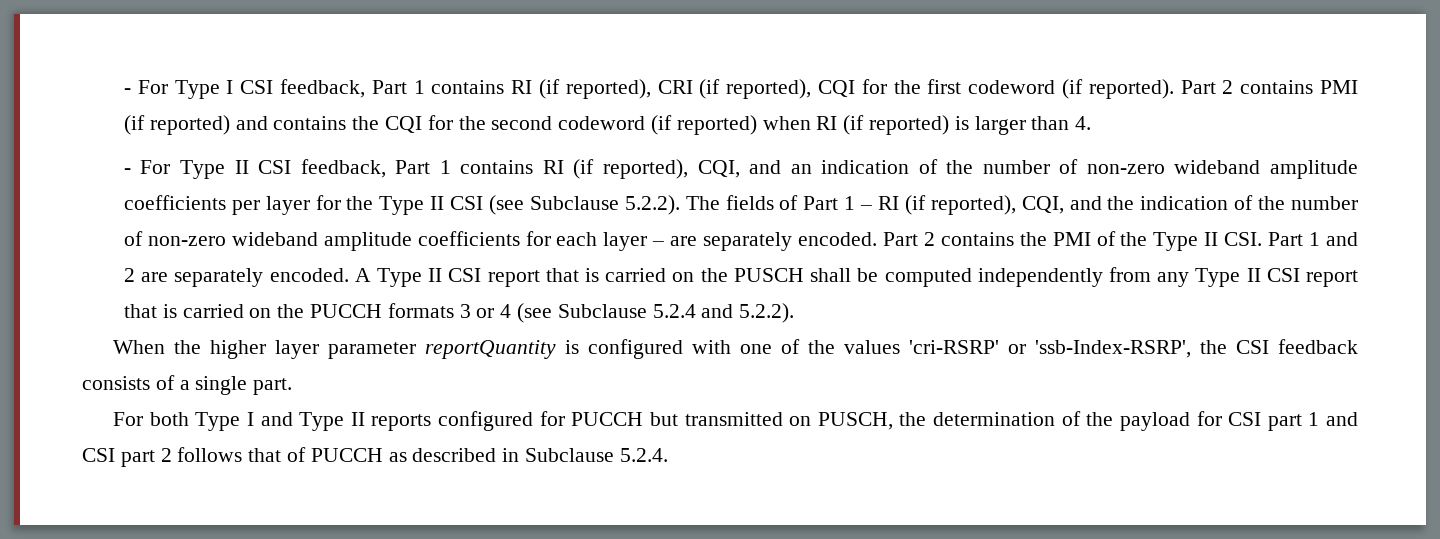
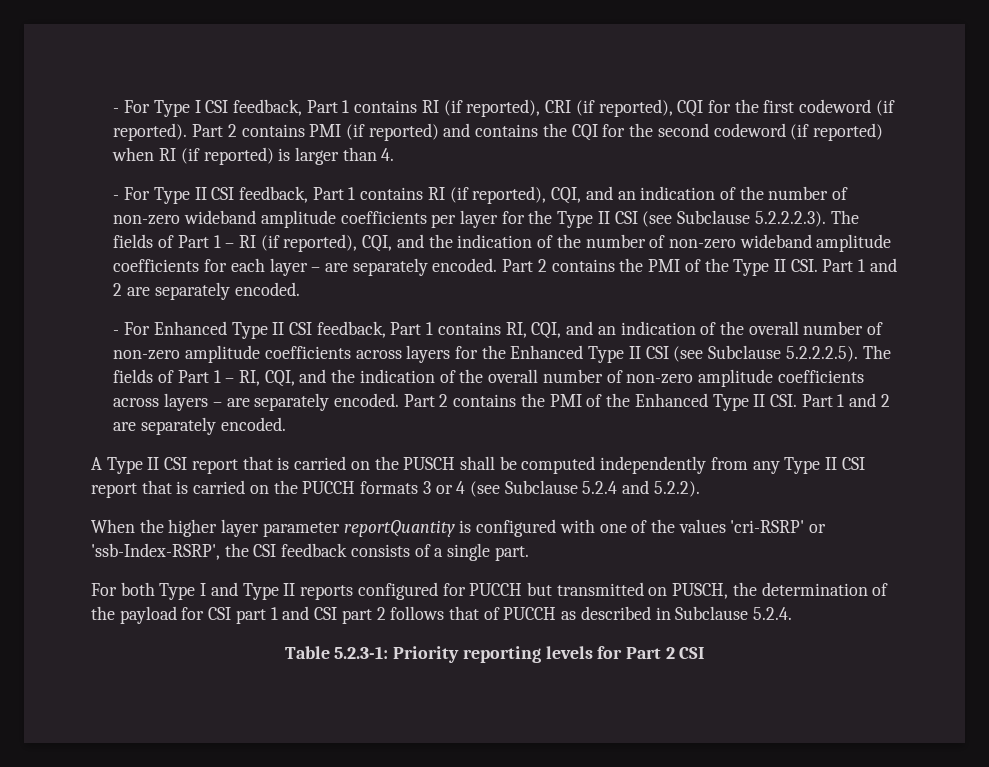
- - For Type II CSI feedback, Part 1 contains RI (if reported), CQI, and an indication of the number of non-zero wideband amplitude coefficients per layer for the Type II CSI (see Subclause 5.2.2). The fields of Part 1 – RI (if reported), CQI, and the indication of the number of non-zero wideband amplitude coefficients for each layer – are separately encoded.
+ - For Type II CSI feedback, Part 1 contains RI (if reported), CQI, and an indication of the number of non-zero wideband amplitude coefficients per layer for the Type II CSI (see Subclause 5.2.2.2.3). The fields of Part 1 – RI (if reported), CQI, and the indication of the number of non-zero wideband amplitude coefficients for each layer – are separately encoded.
- Part 2 contains the PMI of the Type II CSI. Part 1 and 2 are separately encoded. A Type II CSI report that is carried on the PUSCH shall be computed independently from any Type II CSI report that is carried on the PUCCH formats 3 or 4 (see Subclause 5.2.4 and 5.2.2).
+ Part 2 contains the PMI of the Type II CSI. Part 1 and 2 are separately encoded.
+ - For Enhanced Type II CSI feedback, Part 1 contains RI, CQI, and an indication of the overall number of non-zero amplitude coefficients across layers for the Enhanced Type II CSI (see Subclause 5.2.2.2.5). The fields of Part 1 – RI, CQI, and the indication of the overall number of non-zero amplitude coefficients across layers – are separately encoded. Part 2 contains the PMI of the Enhanced Type II CSI. Part 1 and 2 are separately encoded.
+ A Type II CSI report that is carried on the PUSCH shall be computed independently from any Type II CSI report that is carried on the PUCCH formats 3 or 4 (see Subclause 5.2.4 and 5.2.2).
+ Table 5.2.3-1: Priority reporting levels for Part 2 CSI

